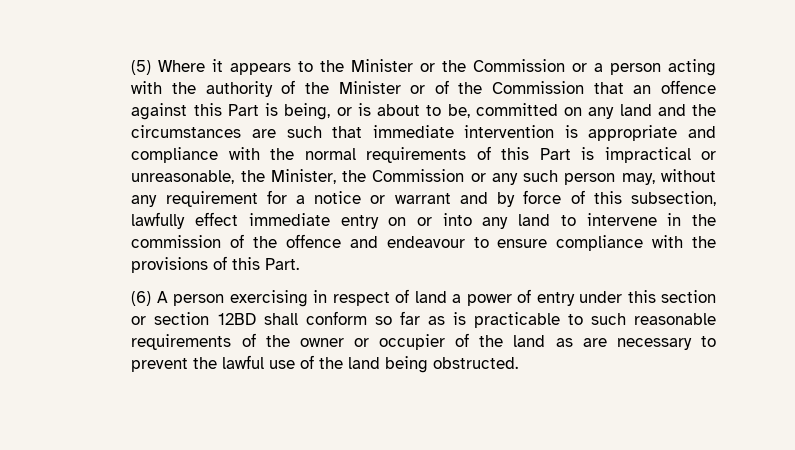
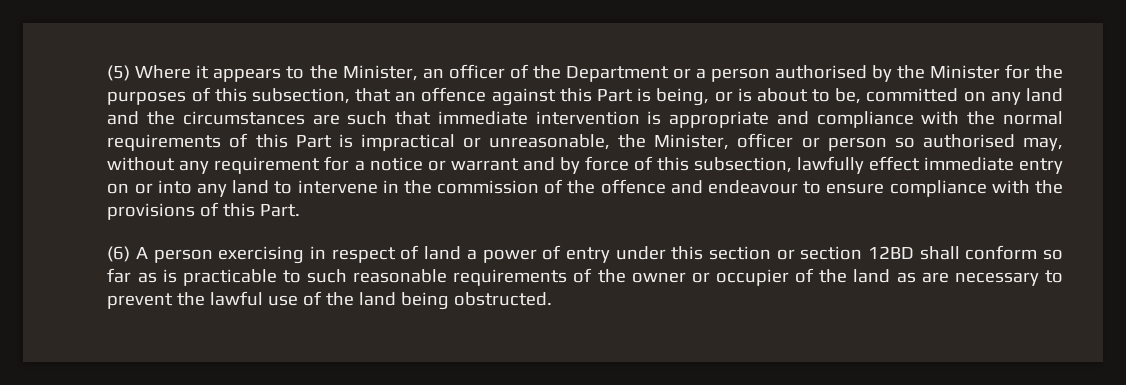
- (5) Where it appears to the Minister or the Commission or a person acting with the authority of the Minister or of the Commission that an offence against this Part is being, or is about to be, committed on any land and the circumstances are such that immediate intervention is appropriate and compliance with the normal requirements of this Part is impractical or unreasonable, the Minister, the Commission or any such person may, without any requirement for a notice or warrant and by force of this subsection, lawfully effect immediate entry on or into any land to intervene in the commission of the offence and endeavour to ensure compliance with the provisions of this Part.
+ (5) Where it appears to the Minister, an officer of the Department or a person authorised by the Minister for the purposes of this subsection, that an offence against this Part is being, or is about to be, committed on any land and the circumstances are such that immediate intervention is appropriate and compliance with the normal requirements of this Part is impractical or unreasonable, the Minister, officer or person so authorised may, without any requirement for a notice or warrant and by force of this subsection, lawfully effect immediate entry on or into any land to intervene in the commission of the offence and endeavour to ensure compliance with the provisions of this Part.

